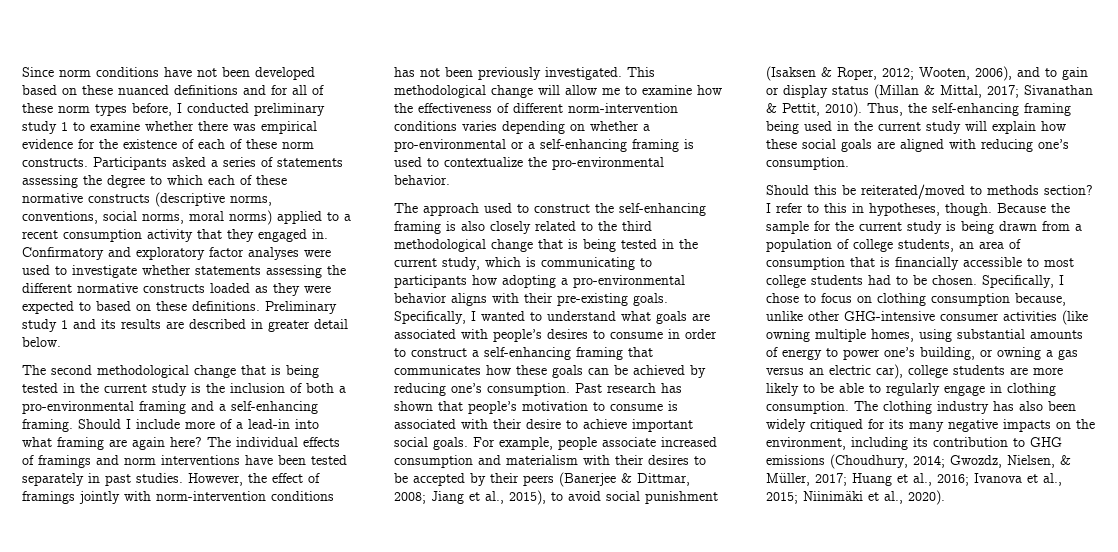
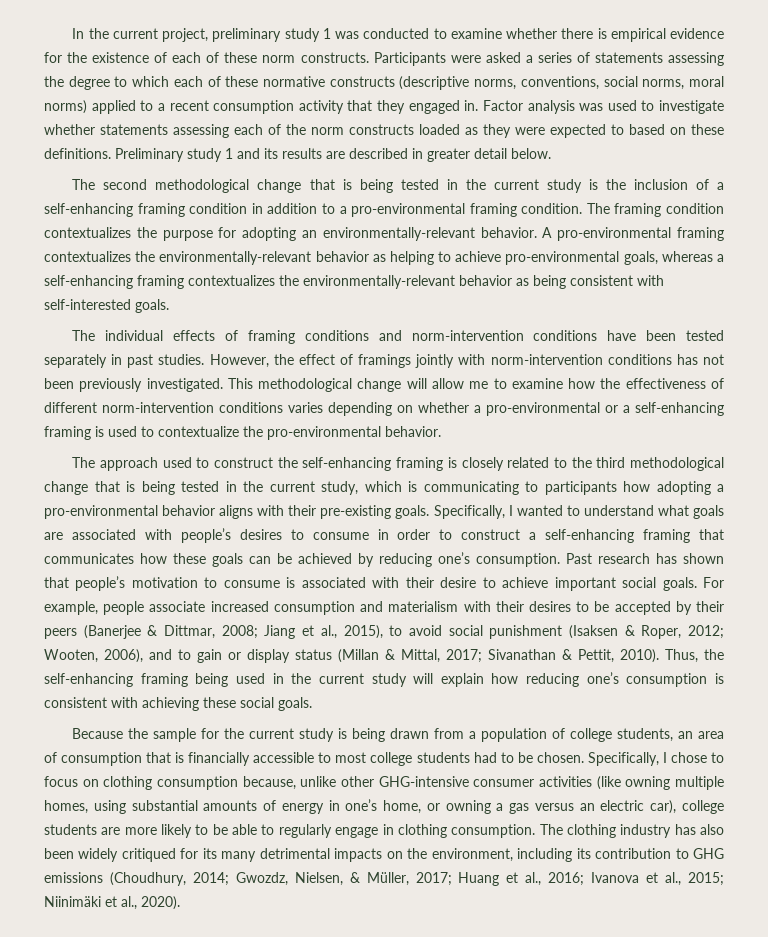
- Since norm conditions have not been developed based on these nuanced definitions and for all of these norm types before, I conducted preliminary study 1 to examine whether there was empirical evidence for the existence of each of these norm constructs.
+ In the current project, preliminary study 1 was conducted to examine whether there is empirical evidence for the existence of each of these norm constructs.
- Participants asked a series of statements assessing the degree to which each of these normative constructs (descriptive norms, conventions, social norms, moral norms) applied to a recent consumption activity that they engaged in.
+ Participants were asked a series of statements assessing the degree to which each of these normative constructs (descriptive norms, conventions, social norms, moral norms) applied to a recent consumption activity that they engaged in.
- Confirmatory and exploratory factor analyses were used to investigate whether statements assessing the different normative constructs loaded as they were expected to based on these definitions.
+ Factor analysis was used to investigate whether statements assessing each of the norm constructs loaded as they were expected to based on these definitions.
- The second methodological change that is being tested in the current study is the inclusion of both a pro-environmental framing and a self-enhancing framing. Should I include more of a lead-in into what framing are again here? The individual effects of framings and norm interventions have been tested separately in past studies.
+ The second methodological change that is being tested in the current study is the inclusion of a self-enhancing framing condition in addition to a pro-environmental framing condition. The framing condition contextualizes the purpose for adopting an environmentally-relevant behavior. A pro-environmental framing contextualizes the environmentally-relevant behavior as helping to achieve pro-environmental goals, whereas a self-enhancing framing contextualizes the environmentally-relevant behavior as being consistent with self-interested goals.
+ The individual effects of framing conditions and norm-intervention conditions have been tested separately in past studies.
- The approach used to construct the self-enhancing framing is also closely related to the third methodological change that is being tested in the current study, which is communicating to participants how adopting a pro-environmental behavior aligns with their pre-existing goals.
+ The approach used to construct the self-enhancing framing is closely related to the third methodological change that is being tested in the current study, which is communicating to participants how adopting a pro-environmental behavior aligns with their pre-existing goals.
- Thus, the self-enhancing framing being used in the current study will explain how these social goals are aligned with reducing one’s consumption.
- Should this be reiterated/moved to methods section? I refer to this in hypotheses, though. Because the sample for the current study is being drawn from a population of college students, an area of consumption that is financially accessible to most college students had to be chosen.
+ Thus, the self-enhancing framing being used in the current study will explain how reducing one’s consumption is consistent with achieving these social goals.
+ Because the sample for the current study is being drawn from a population of college students, an area of consumption that is financially accessible to most college students had to be chosen.
- Specifically, I chose to focus on clothing consumption because, unlike other GHG-intensive consumer activities (like owning multiple homes, using substantial amounts of energy to power one’s building, or owning a gas versus an electric car), college students are more likely to be able to regularly engage in clothing consumption.
+ Specifically, I chose to focus on clothing consumption because, unlike other GHG-intensive consumer activities (like owning multiple homes, using substantial amounts of energy in one’s home, or owning a gas versus an electric car), college students are more likely to be able to regularly engage in clothing consumption.
- The clothing industry has also been widely critiqued for its many negative impacts on the environment, including its contribution to GHG emissions (Choudhury, 2014; Gwozdz, Nielsen, & Müller, 2017; Huang et al., 2016; Ivanova et al., 2015; Niinimäki et al., 2020).
+ The clothing industry has also been widely critiqued for its many detrimental impacts on the environment, including its contribution to GHG emissions (Choudhury, 2014; Gwozdz, Nielsen, & Müller, 2017; Huang et al., 2016; Ivanova et al., 2015; Niinimäki et al., 2020).

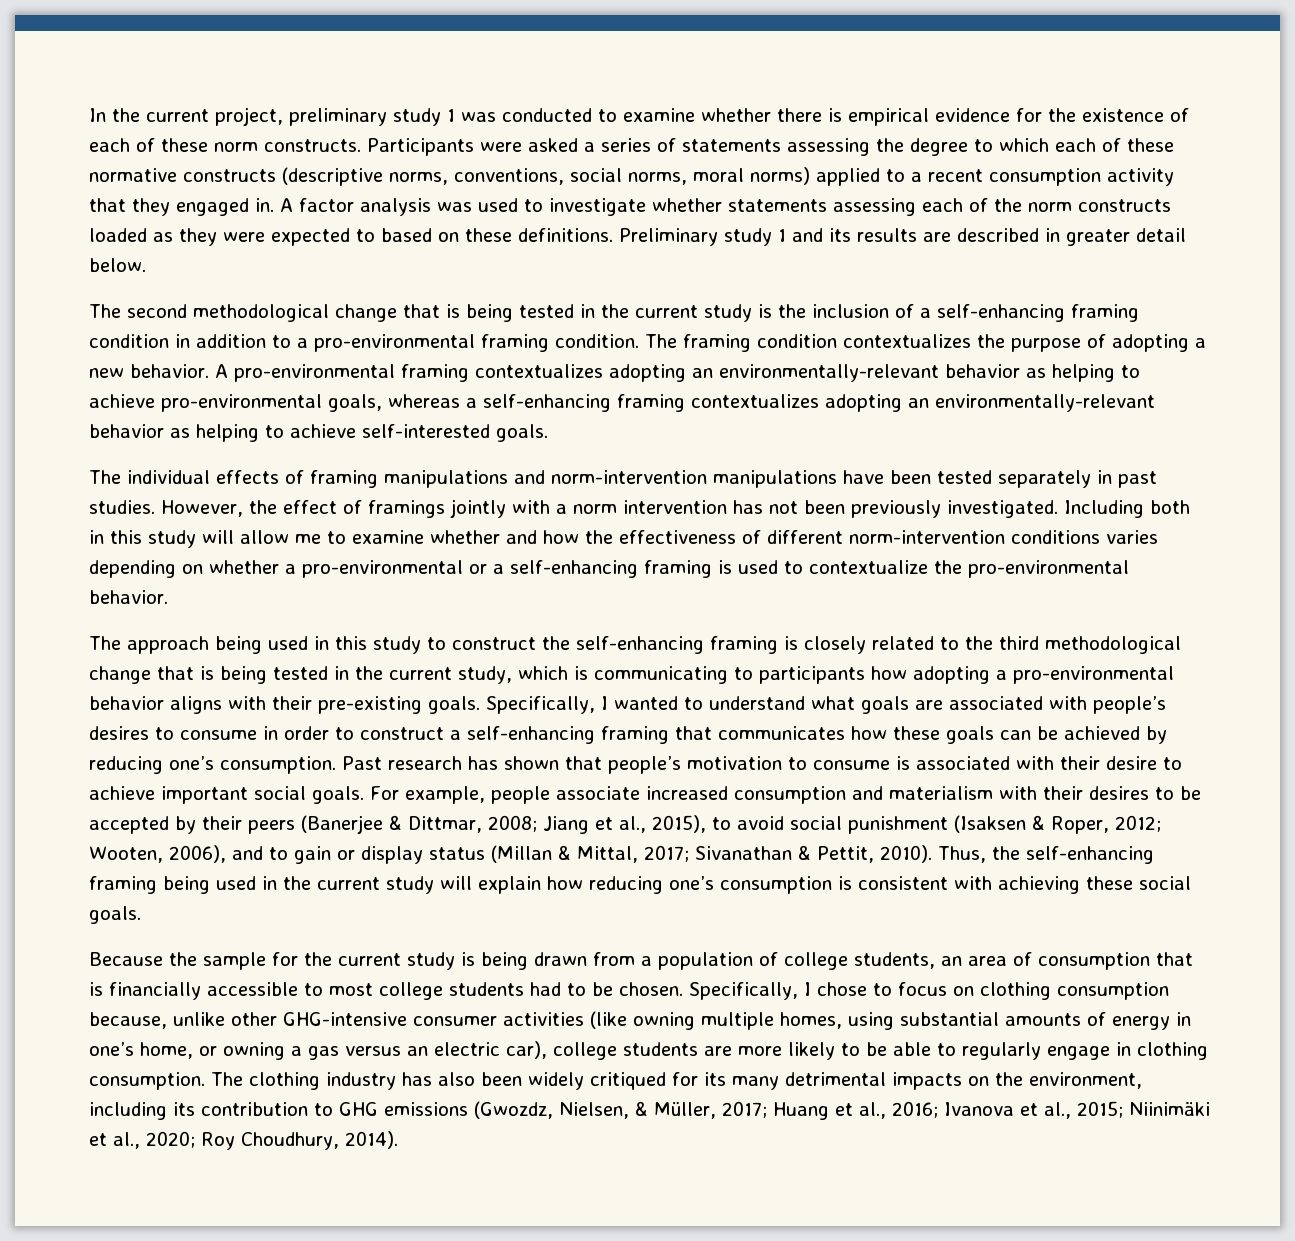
- Factor analysis was used to investigate whether statements assessing each of the norm constructs loaded as they were expected to based on these definitions.
+ A factor analysis was used to investigate whether statements assessing each of the norm constructs loaded as they were expected to based on these definitions.
- The framing condition contextualizes the purpose for adopting an environmentally-relevant behavior.
+ The framing condition contextualizes the purpose of adopting a new behavior.
- A pro-environmental framing contextualizes the environmentally-relevant behavior as helping to achieve pro-environmental goals, whereas a self-enhancing framing contextualizes the environmentally-relevant behavior as being consistent with self-interested goals.
+ A pro-environmental framing contextualizes adopting an environmentally-relevant behavior as helping to achieve pro-environmental goals, whereas a self-enhancing framing contextualizes adopting an environmentally-relevant behavior as helping to achieve self-interested goals.
- The individual effects of framing conditions and norm-intervention conditions have been tested separately in past studies.
+ The individual effects of framing manipulations and norm-intervention manipulations have been tested separately in past studies.
- However, the effect of framings jointly with norm-intervention conditions has not been previously investigated.
+ However, the effect of framings jointly with a norm intervention has not been previously investigated.
- This methodological change will allow me to examine how the effectiveness of different norm-intervention conditions varies depending on whether a pro-environmental or a self-enhancing framing is used to contextualize the pro-environmental behavior.
+ Including both in this study will allow me to examine whether and how the effectiveness of different norm-intervention conditions varies depending on whether a pro-environmental or a self-enhancing framing is used to contextualize the pro-environmental behavior.
- The approach used to construct the self-enhancing framing is closely related to the third methodological change that is being tested in the current study, which is communicating to participants how adopting a pro-environmental behavior aligns with their pre-existing goals.
+ The approach being used in this study to construct the self-enhancing framing is closely related to the third methodological change that is being tested in the current study, which is communicating to participants how adopting a pro-environmental behavior aligns with their pre-existing goals.
- The clothing industry has also been widely critiqued for its many detrimental impacts on the environment, including its contribution to GHG emissions (Choudhury, 2014; Gwozdz, Nielsen, & Müller, 2017; Huang et al., 2016; Ivanova et al., 2015; Niinimäki et al., 2020).
+ The clothing industry has also been widely critiqued for its many detrimental impacts on the environment, including its contribution to GHG emissions (Gwozdz, Nielsen, & Müller, 2017; Huang et al., 2016; Ivanova et al., 2015; Niinimäki et al., 2020; Roy Choudhury, 2014).

